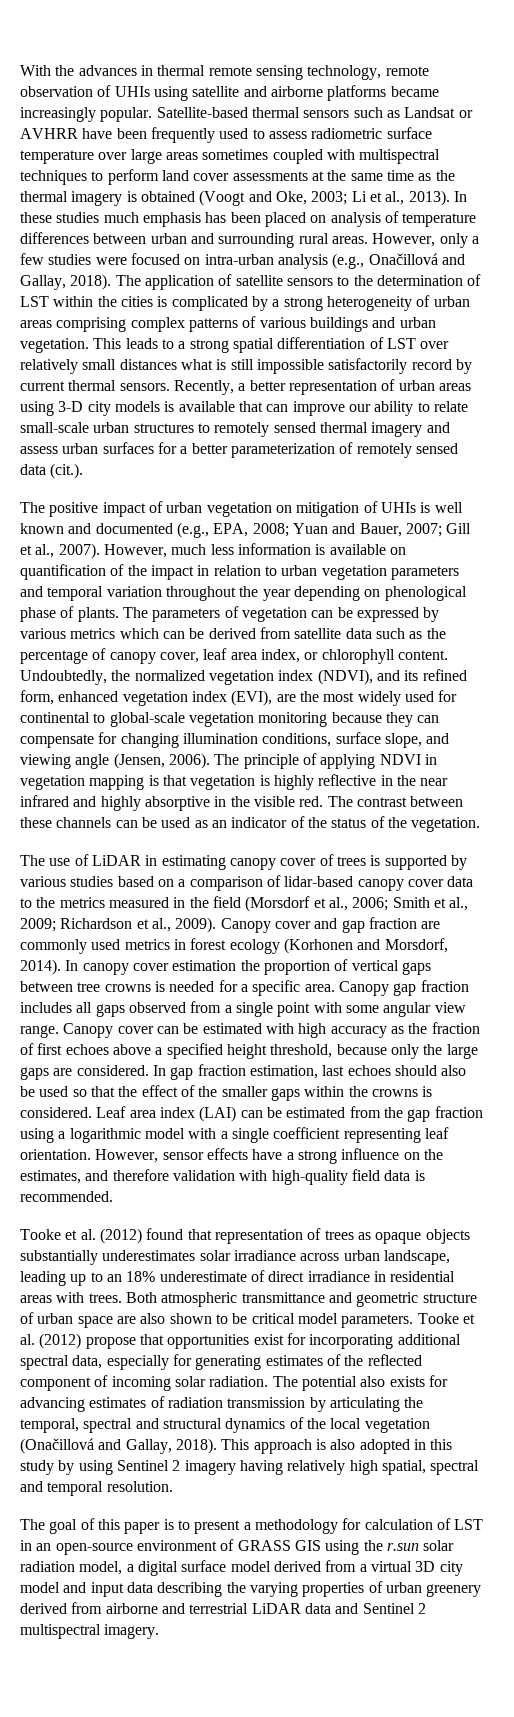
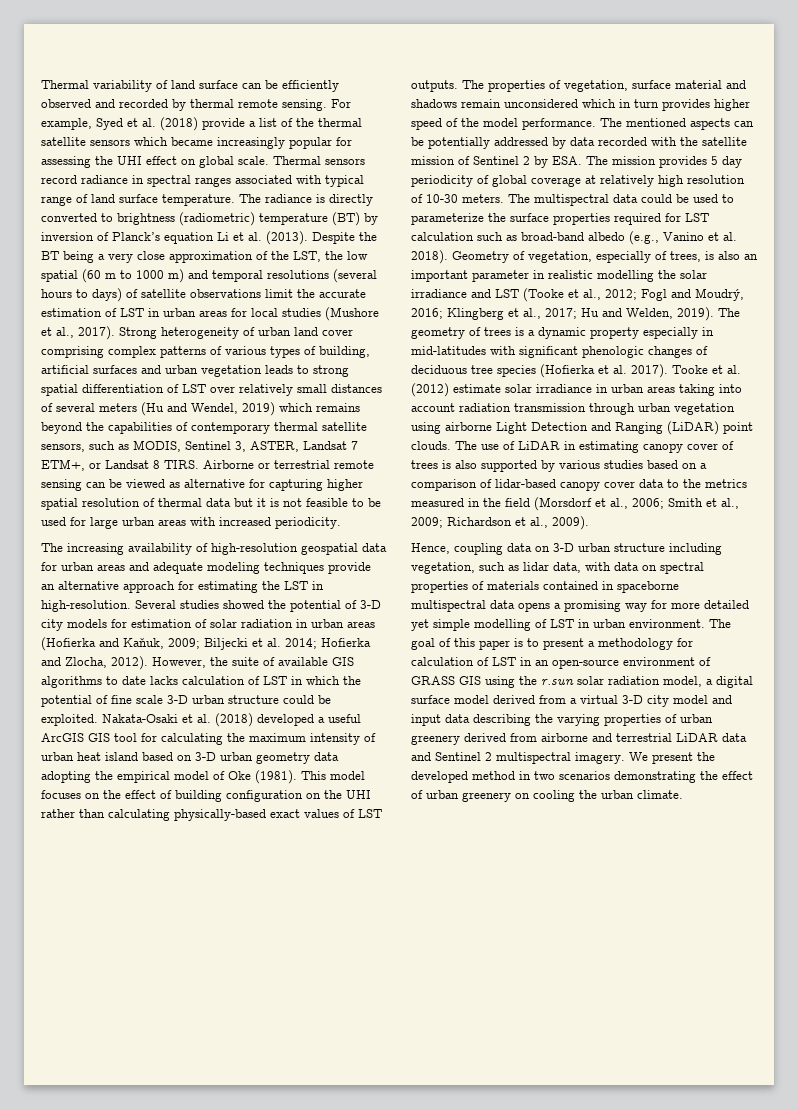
- With the advances in thermal remote sensing technology, remote observation of UHIs using satellite and airborne platforms became increasingly popular. Satellite-based thermal sensors such as Landsat or AVHRR have been frequently used to assess radiometric surface temperature over large areas sometimes coupled with multispectral techniques to perform land cover assessments at the same time as the thermal imagery is obtained (Voogt and Oke, 2003; Li et al., 2013). In these studies much emphasis has been placed on analysis of temperature differences between urban and surrounding rural areas. However, only a few studies were focused on intra-urban analysis (e.g., Onačillová and Gallay, 2018). The application of satellite sensors to the determination of LST within the cities is complicated by a strong heterogeneity of urban areas comprising complex patterns of various buildings and urban vegetation. This leads to a strong spatial differentiation of LST over relatively small distances what is still impossible satisfactorily record by current thermal sensors. Recently, a better representation of urban areas using 3-D city models is available that can improve our ability to relate small-scale urban structures to remotely sensed thermal imagery and assess urban surfaces for a better parameterization of remotely sensed data (cit.).
- The positive impact of urban vegetation on mitigation of UHIs is well known and documented (e.g., EPA, 2008; Yuan and Bauer, 2007; Gill et al., 2007). However, much less information is available on quantification of the impact in relation to urban vegetation parameters and temporal variation throughout the year depending on phenological phase of plants. The parameters of vegetation can be expressed by various metrics which can be derived from satellite data such as the percentage of canopy cover, leaf area index, or chlorophyll content. Undoubtedly, the normalized vegetation index (NDVI), and its refined form, enhanced vegetation index (EVI), are the most widely used for continental to global-scale vegetation monitoring because they can compensate for changing illumination conditions, surface slope, and viewing angle (Jensen, 2006). The principle of applying NDVI in vegetation mapping is that vegetation is highly reflective in the near infrared and highly absorptive in the visible red. The contrast between these channels can be used as an indicator of the status of the vegetation.
- The use of LiDAR in estimating canopy cover of trees is supported by various studies based on a comparison of lidar-based canopy cover data to the metrics measured in the field (Morsdorf et al., 2006;
+ Thermal variability of land surface can be efficiently observed and recorded by thermal remote sensing. For example, Syed et al. (2018) provide a list of the thermal satellite sensors which became increasingly popular for assessing the UHI effect on global scale. Thermal sensors record radiance in spectral ranges associated with typical range of land surface temperature. The radiance is directly converted to brightness (radiometric) temperature (BT) by inversion of Planck’s equation Li et al. (2013). Despite the BT being a very close approximation of the LST, the low spatial (60 m to 1000 m) and temporal resolutions (several hours to days) of satellite observations limit the accurate estimation of LST in urban areas for local studies (Mushore et al., 2017). Strong heterogeneity of urban land cover comprising complex patterns of various types of building, artificial surfaces and urban vegetation leads to strong spatial differentiation of LST over relatively small distances of several meters (Hu and Wendel, 2019) which remains beyond the capabilities of contemporary thermal satellite sensors, such as MODIS, Sentinel 3, ASTER, Landsat 7 ETM+, or Landsat 8 TIRS. Airborne or terrestrial remote sensing can be viewed as alternative for capturing higher spatial resolution of thermal data but it is not feasible to be used for large urban areas with increased periodicity.
+ The increasing availability of high-resolution geospatial data for urban areas and adequate modeling techniques provide an alternative approach for estimating the LST in high-resolution. Several studies showed the potential of 3-D city models for estimation of solar radiation in urban areas (Hofierka and Kaňuk, 2009; Biljecki et al. 2014; Hofierka and Zlocha, 2012). However, the suite of available GIS algorithms to date lacks calculation of LST in which the potential of fine scale 3-D urban structure could be exploited. Nakata-Osaki et al. (2018) developed a useful ArcGIS GIS tool for calculating the maximum intensity of urban heat island based on 3-D urban geometry data adopting the empirical model of Oke (1981). This model focuses on the effect of building configuration on the UHI rather than calculating physically-based exact values of LST outputs. The properties of vegetation, surface material and shadows remain unconsidered which in turn provides higher speed of the model performance. The mentioned aspects can be potentially addressed by data recorded with the satellite mission of Sentinel 2 by ESA. The mission provides 5 day periodicity of global coverage at relatively high resolution of 10-30 meters. The multispectral data could be used to parameterize the surface properties required for LST calculation such as broad-band albedo (e.g., Vanino et al. 2018). Geometry of vegetation, especially of trees, is also an important parameter in realistic modelling the solar irradiance and LST (Tooke et al., 2012; Fogl and Moudrý, 2016; Klingberg et al., 2017; Hu and Welden, 2019). The geometry of trees is a dynamic property especially in mid-latitudes with significant phenologic changes of deciduous tree species (Hofierka et al. 2017). Tooke et al. (2012) estimate solar irradiance in urban areas taking into account radiation transmission through urban vegetation using airborne Light Detection and Ranging (LiDAR) point clouds. The use of LiDAR in estimating canopy cover of trees is also supported by various studies based on a comparison of lidar-based canopy cover data to the metrics measured in the field (Morsdorf et al., 2006;
- Richardson et al., 2009). Canopy cover and gap fraction are commonly used metrics in forest ecology (Korhonen and Morsdorf, 2014). In canopy cover estimation the proportion of vertical gaps between tree crowns is needed for a specific area. Canopy gap fraction includes all gaps observed from a single point with some angular view range. Canopy cover can be estimated with high accuracy as the fraction of first echoes above a specified height threshold, because only the large gaps are considered. In gap fraction estimation, last echoes should also be used so that the effect of the smaller gaps within the crowns is considered. Leaf area index (LAI) can be estimated from the gap fraction using a logarithmic model with a single coefficient representing leaf orientation. However, sensor effects have a strong influence on the estimates, and therefore validation with high-quality field data is recommended.
- Tooke et al. (2012) found that representation of trees as opaque objects substantially underestimates solar irradiance across urban landscape, leading up to an 18% underestimate of direct irradiance in residential areas with trees. Both atmospheric transmittance and geometric structure of urban space are also shown to be critical model parameters. Tooke et al. (2012) propose that opportunities exist for incorporating additional spectral data, especially for generating estimates of the reflected component of incoming solar radiation. The potential also exists for advancing estimates of radiation transmission by articulating the temporal, spectral and structural dynamics of the local vegetation (Onačillová and Gallay, 2018). This approach is also adopted in this study by using Sentinel 2 imagery having relatively high spatial, spectral and temporal resolution.
- The goal of this paper is to present a methodology for calculation of LST in an open-source environment of GRASS GIS using the r.sun solar radiation model, a digital surface model derived from a virtual 3D city model and input data describing the varying properties of urban greenery derived from airborne and terrestrial LiDAR data and Sentinel 2 multispectral imagery.
+ Richardson et al., 2009).
+ Hence, coupling data on 3-D urban structure including vegetation, such as lidar data, with data on spectral properties of materials contained in spaceborne multispectral data opens a promising way for more detailed yet simple modelling of LST in urban environment. The goal of this paper is to present a methodology for calculation of LST in an open-source environment of GRASS GIS using the r.sun solar radiation model, a digital surface model derived from a virtual 3-D city model and input data describing the varying properties of urban greenery derived from airborne and terrestrial LiDAR data and Sentinel 2 multispectral imagery.
+ We present the developed method in two scenarios demonstrating the effect of urban greenery on cooling the urban climate.

